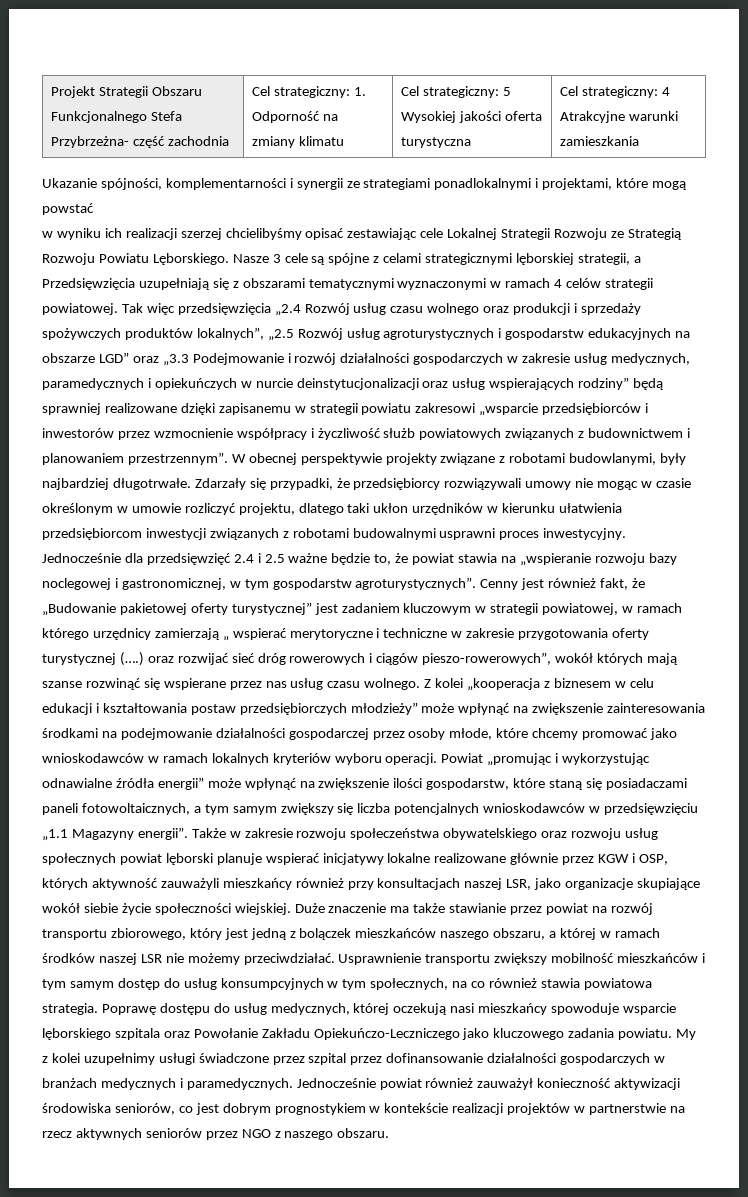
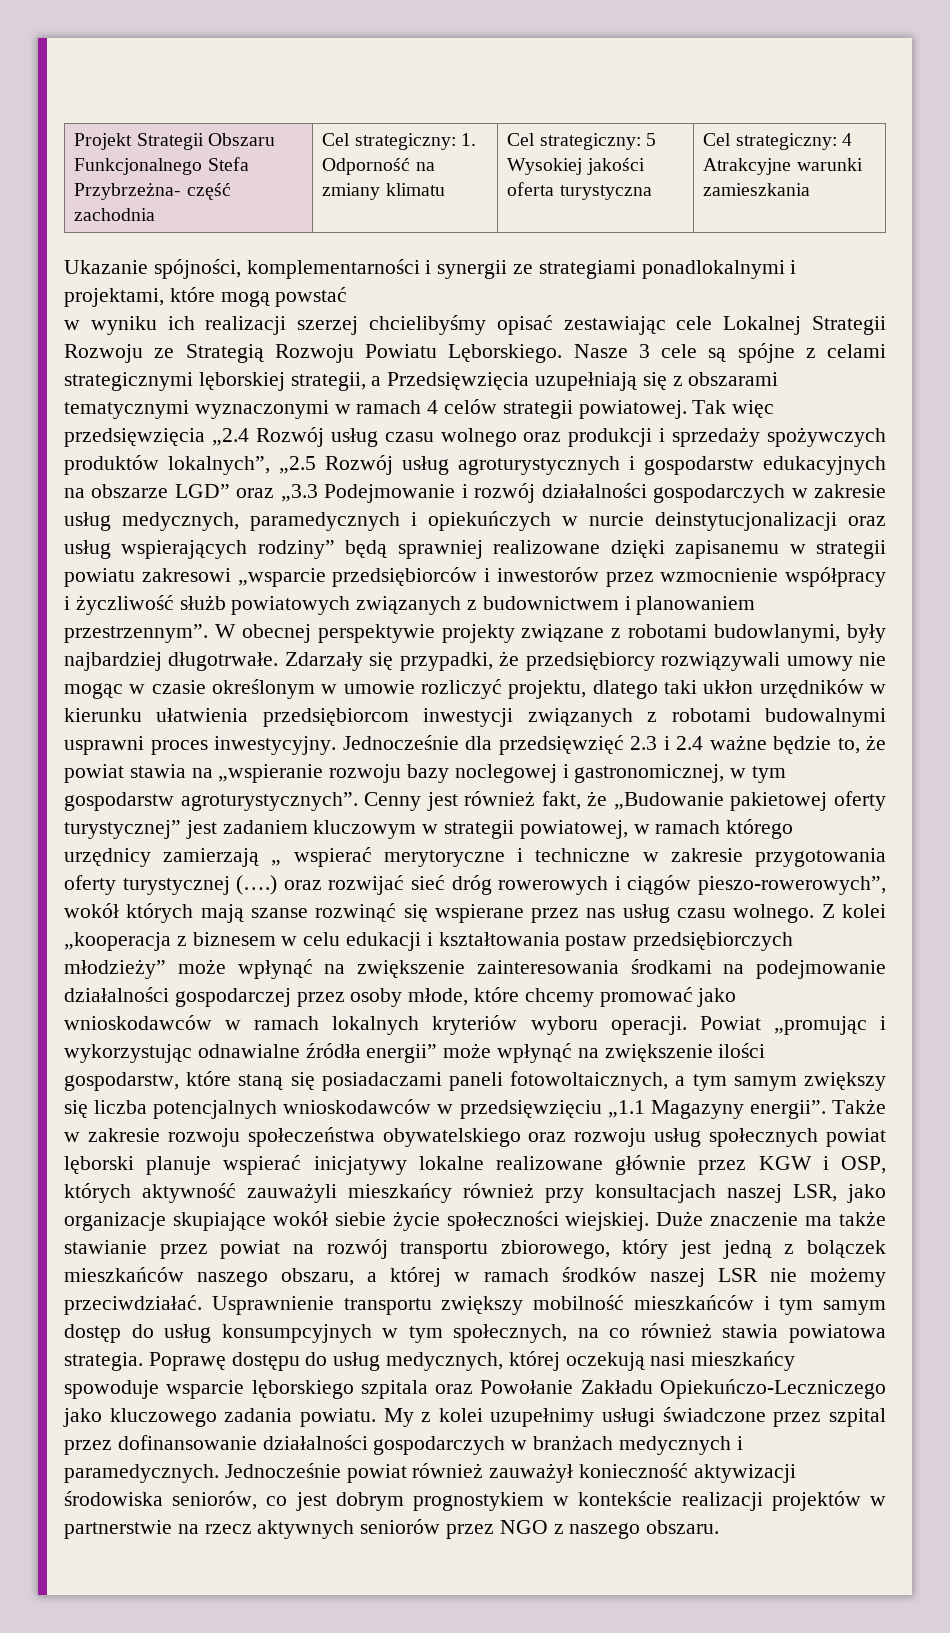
- Jednocześnie dla przedsięwzięć 2.4 i 2.5 ważne będzie to, że powiat stawia na „wspieranie rozwoju bazy noclegowej i gastronomicznej, w tym gospodarstw agroturystycznych”.
+ Jednocześnie dla przedsięwzięć 2.3 i 2.4 ważne będzie to, że powiat stawia na „wspieranie rozwoju bazy noclegowej i gastronomicznej, w tym gospodarstw agroturystycznych”.

